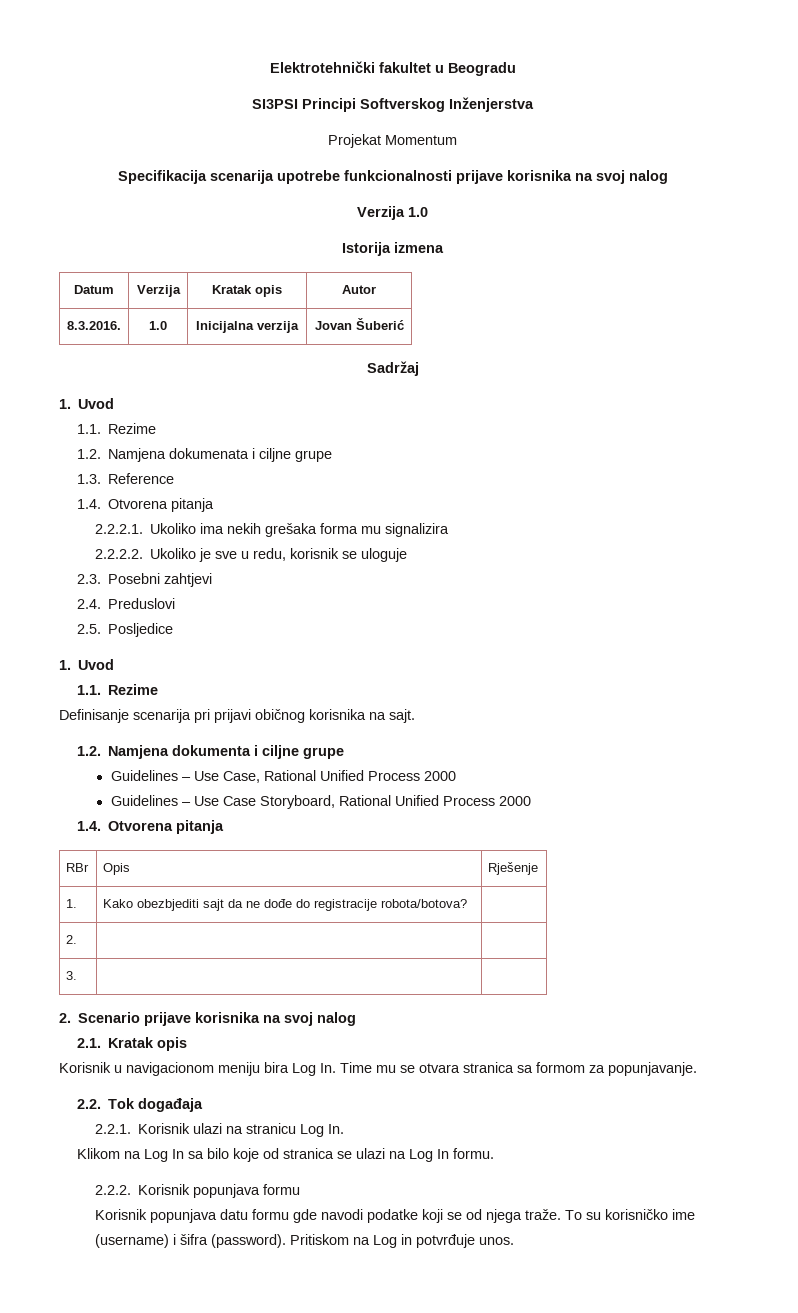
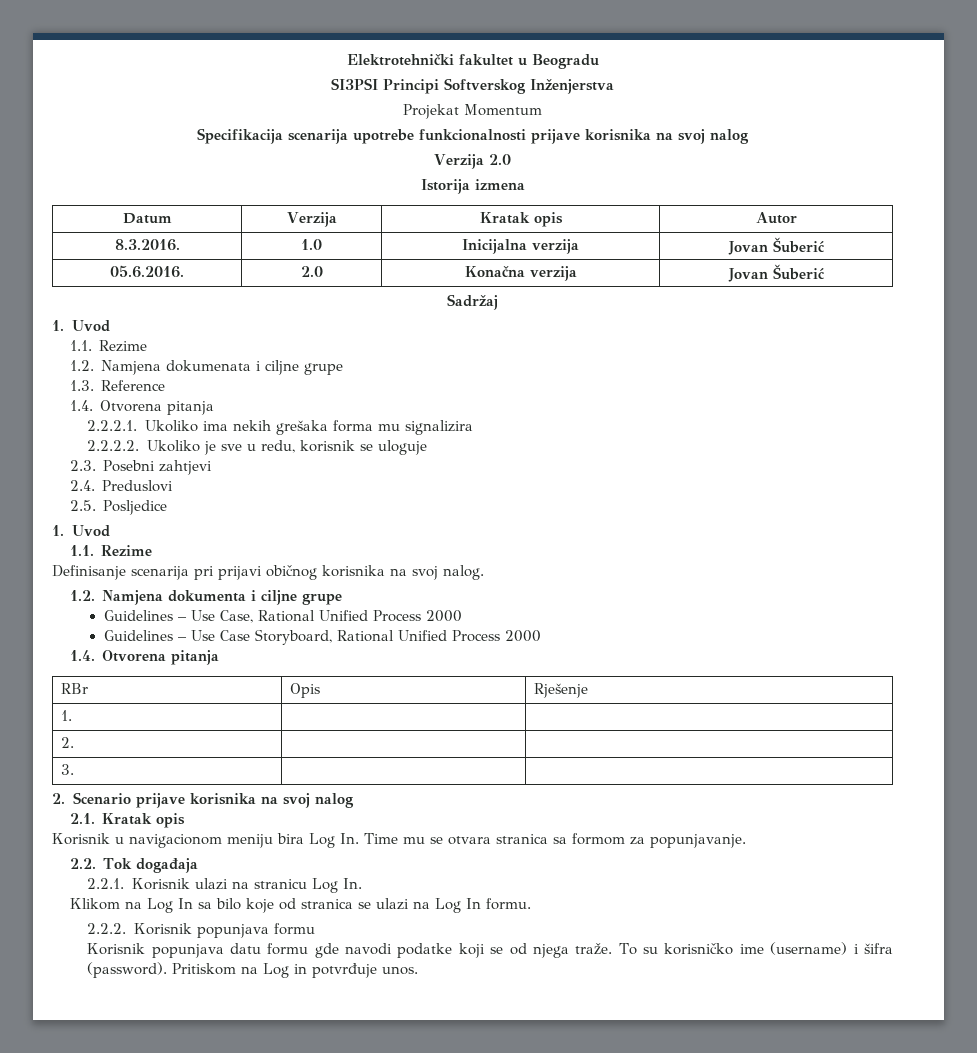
- Verzija 1.0
+ Verzija 2.0
+ 05.6.2016. | 2.0 | Konačna verzija | Jovan Šuberić
- Definisanje scenarija pri prijavi običnog korisnika na sajt.
+ Definisanje scenarija pri prijavi običnog korisnika na svoj nalog.
- 1. | Kako obezbjediti sajt da ne dođe do registracije robota/botova? |
+ 1. | |

